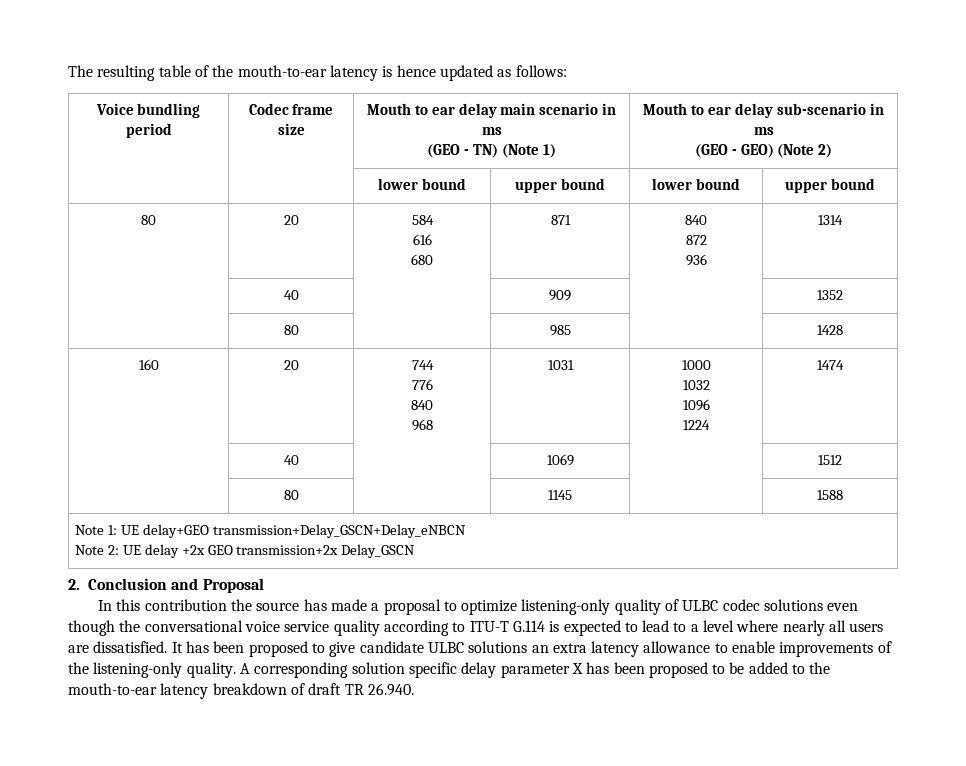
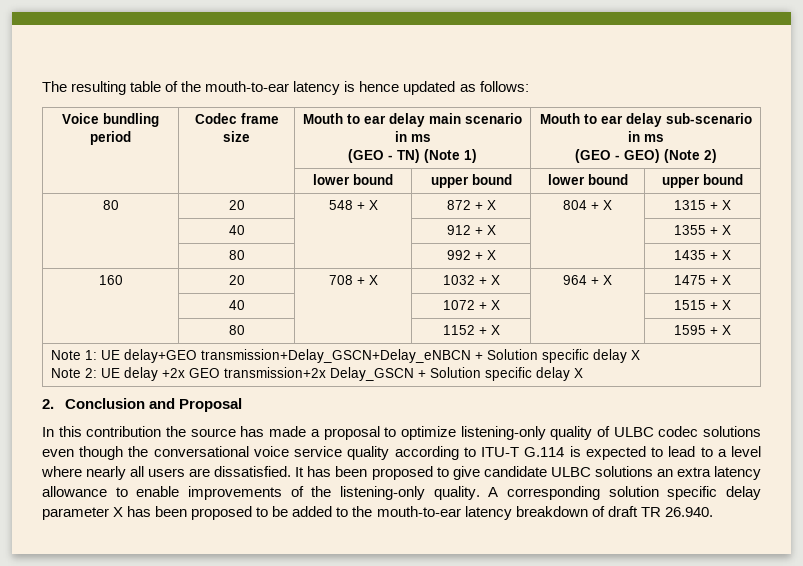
- 80 | 20 | 584
- 616
- 680 | 871 | 840
- 872
- 936 | 1314
- | 40 | | 909 | | 1352
- | 80 | | 985 | | 1428
- 160 | 20 | 744
- 776
- 840
- 968 | 1031 | 1000
- 1032
- 1096
- 1224 | 1474
- | 40 | | 1069 | | 1512
- | 80 | | 1145 | | 1588
+ 80 | 20 | 548 + X | 872 + X | 804 + X | 1315 + X
+ | 40 | | 912 + X | | 1355 + X
+ | 80 | | 992 + X | | 1435 + X
+ 160 | 20 | 708 + X | 1032 + X | 964 + X | 1475 + X
+ | 40 | | 1072 + X | | 1515 + X
+ | 80 | | 1152 + X | | 1595 + X
- Note 1: UE delay+GEO transmission+Delay_GSCN+Delay_eNBCN
- Note 2: UE delay +2x GEO transmission+2x Delay_GSCN
+ Note 1: UE delay+GEO transmission+Delay_GSCN+Delay_eNBCN + Solution specific delay X
+ Note 2: UE delay +2x GEO transmission+2x Delay_GSCN + Solution specific delay X

